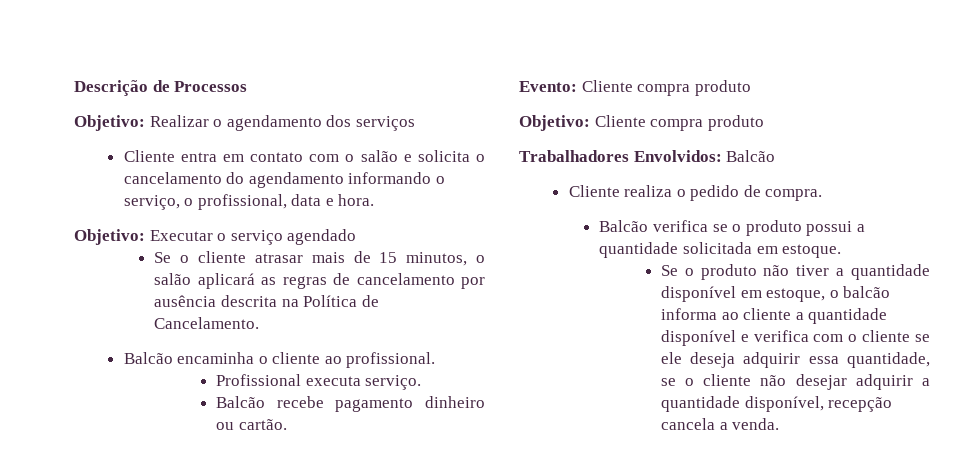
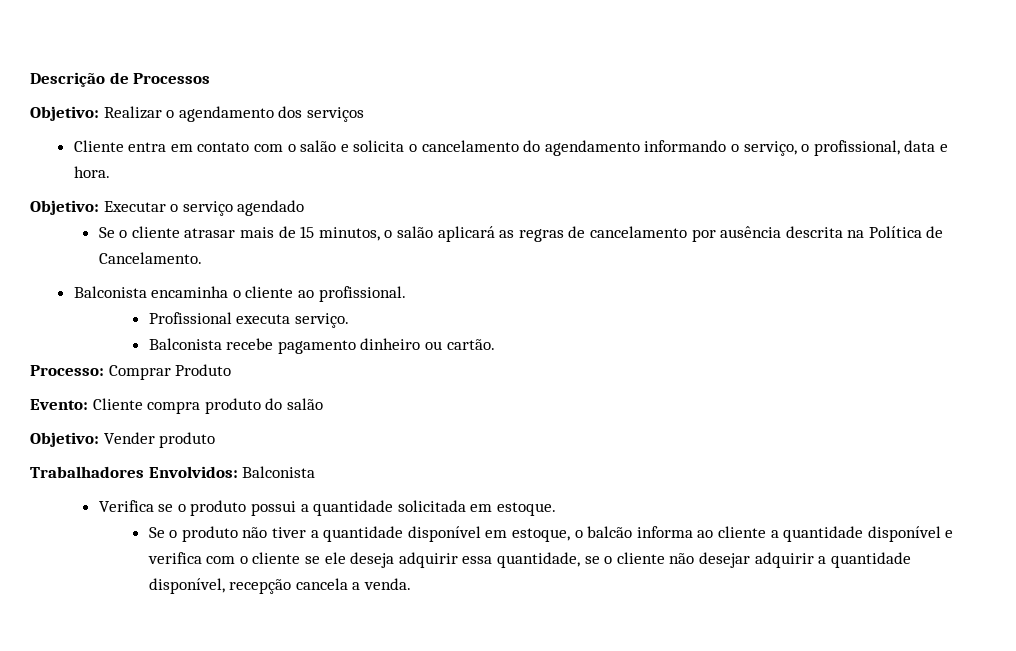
- Balcão encaminha o cliente ao profissional.
+ Balconista encaminha o cliente ao profissional.
- Balcão recebe pagamento dinheiro ou cartão.
+ Balconista recebe pagamento dinheiro ou cartão.
+ Processo: Comprar Produto
- Evento: Cliente compra produto
- Objetivo: Cliente compra produto
+ Evento: Cliente compra produto do salão
+ Objetivo: Vender produto
- Trabalhadores Envolvidos: Balcão
- Cliente realiza o pedido de compra.
- Balcão verifica se o produto possui a quantidade solicitada em estoque.
+ Trabalhadores Envolvidos: Balconista
+ Verifica se o produto possui a quantidade solicitada em estoque.

